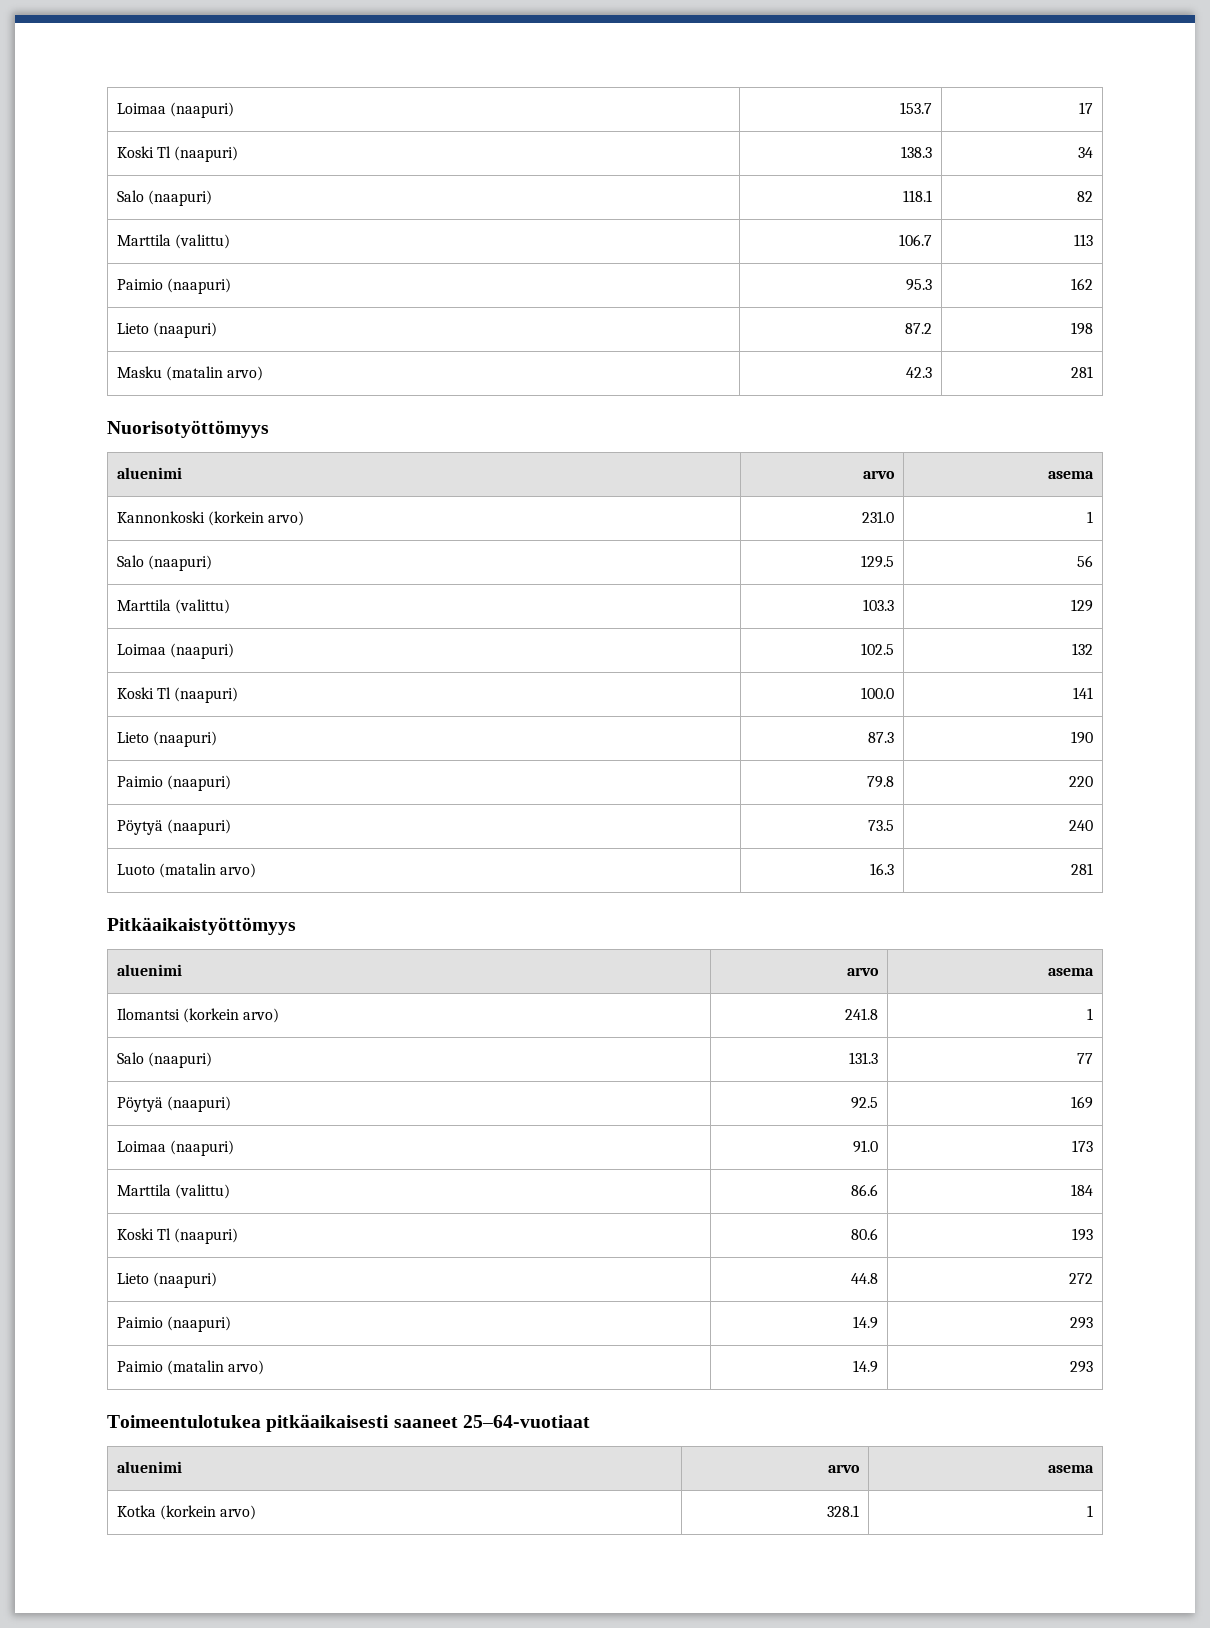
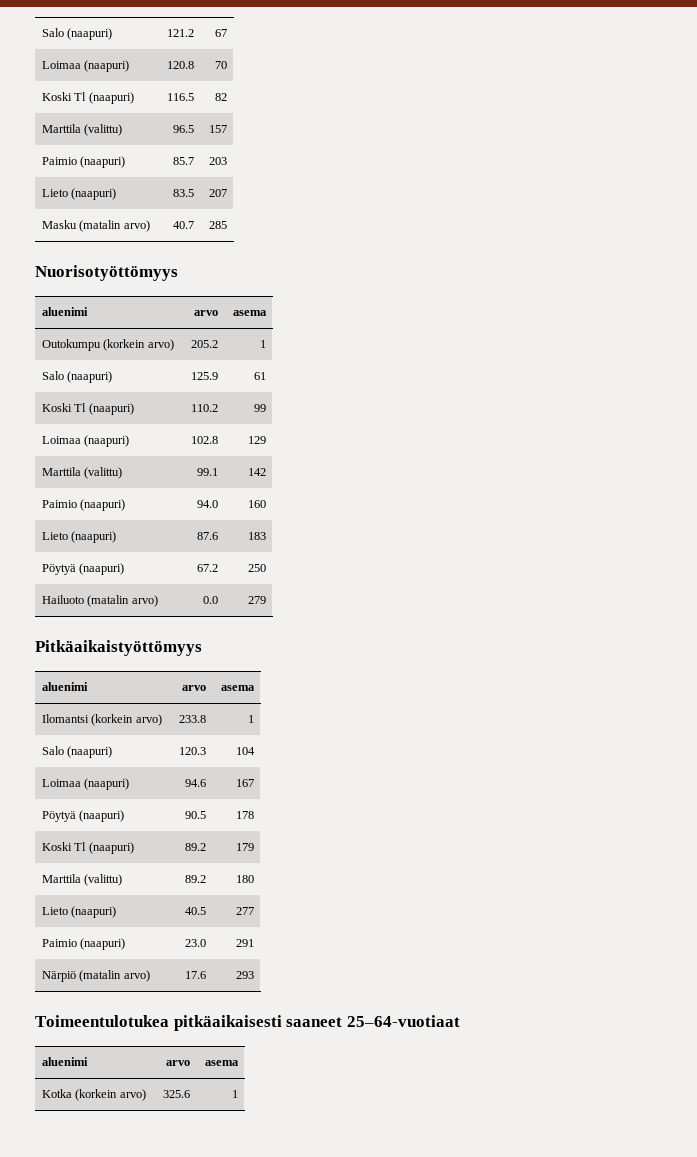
- Loimaa (naapuri) | 153.7 | 17
- Koski Tl (naapuri) | 138.3 | 34
- Salo (naapuri) | 118.1 | 82
+ Salo (naapuri) | 121.2 | 67
+ Loimaa (naapuri) | 120.8 | 70
+ Koski Tl (naapuri) | 116.5 | 82
- Marttila (valittu) | 106.7 | 113
- Paimio (naapuri) | 95.3 | 162
- Lieto (naapuri) | 87.2 | 198
+ Marttila (valittu) | 96.5 | 157
+ Paimio (naapuri) | 85.7 | 203
+ Lieto (naapuri) | 83.5 | 207
- Masku (matalin arvo) | 42.3 | 281
+ Masku (matalin arvo) | 40.7 | 285
- Kannonkoski (korkein arvo) | 231.0 | 1
- Salo (naapuri) | 129.5 | 56
- Marttila (valittu) | 103.3 | 129
- Loimaa (naapuri) | 102.5 | 132
- Koski Tl (naapuri) | 100.0 | 141
- Lieto (naapuri) | 87.3 | 190
- Paimio (naapuri) | 79.8 | 220
- Pöytyä (naapuri) | 73.5 | 240
- Luoto (matalin arvo) | 16.3 | 281
+ Outokumpu (korkein arvo) | 205.2 | 1
+ Salo (naapuri) | 125.9 | 61
+ Koski Tl (naapuri) | 110.2 | 99
+ Loimaa (naapuri) | 102.8 | 129
+ Marttila (valittu) | 99.1 | 142
+ Paimio (naapuri) | 94.0 | 160
+ Lieto (naapuri) | 87.6 | 183
+ Pöytyä (naapuri) | 67.2 | 250
+ Hailuoto (matalin arvo) | 0.0 | 279
- Ilomantsi (korkein arvo) | 241.8 | 1
- Salo (naapuri) | 131.3 | 77
- Pöytyä (naapuri) | 92.5 | 169
- Loimaa (naapuri) | 91.0 | 173
- Marttila (valittu) | 86.6 | 184
- Koski Tl (naapuri) | 80.6 | 193
- Lieto (naapuri) | 44.8 | 272
- Paimio (naapuri) | 14.9 | 293
- Paimio (matalin arvo) | 14.9 | 293
+ Ilomantsi (korkein arvo) | 233.8 | 1
+ Salo (naapuri) | 120.3 | 104
+ Loimaa (naapuri) | 94.6 | 167
+ Pöytyä (naapuri) | 90.5 | 178
+ Koski Tl (naapuri) | 89.2 | 179
+ Marttila (valittu) | 89.2 | 180
+ Lieto (naapuri) | 40.5 | 277
+ Paimio (naapuri) | 23.0 | 291
+ Närpiö (matalin arvo) | 17.6 | 293
- Kotka (korkein arvo) | 328.1 | 1
+ Kotka (korkein arvo) | 325.6 | 1

